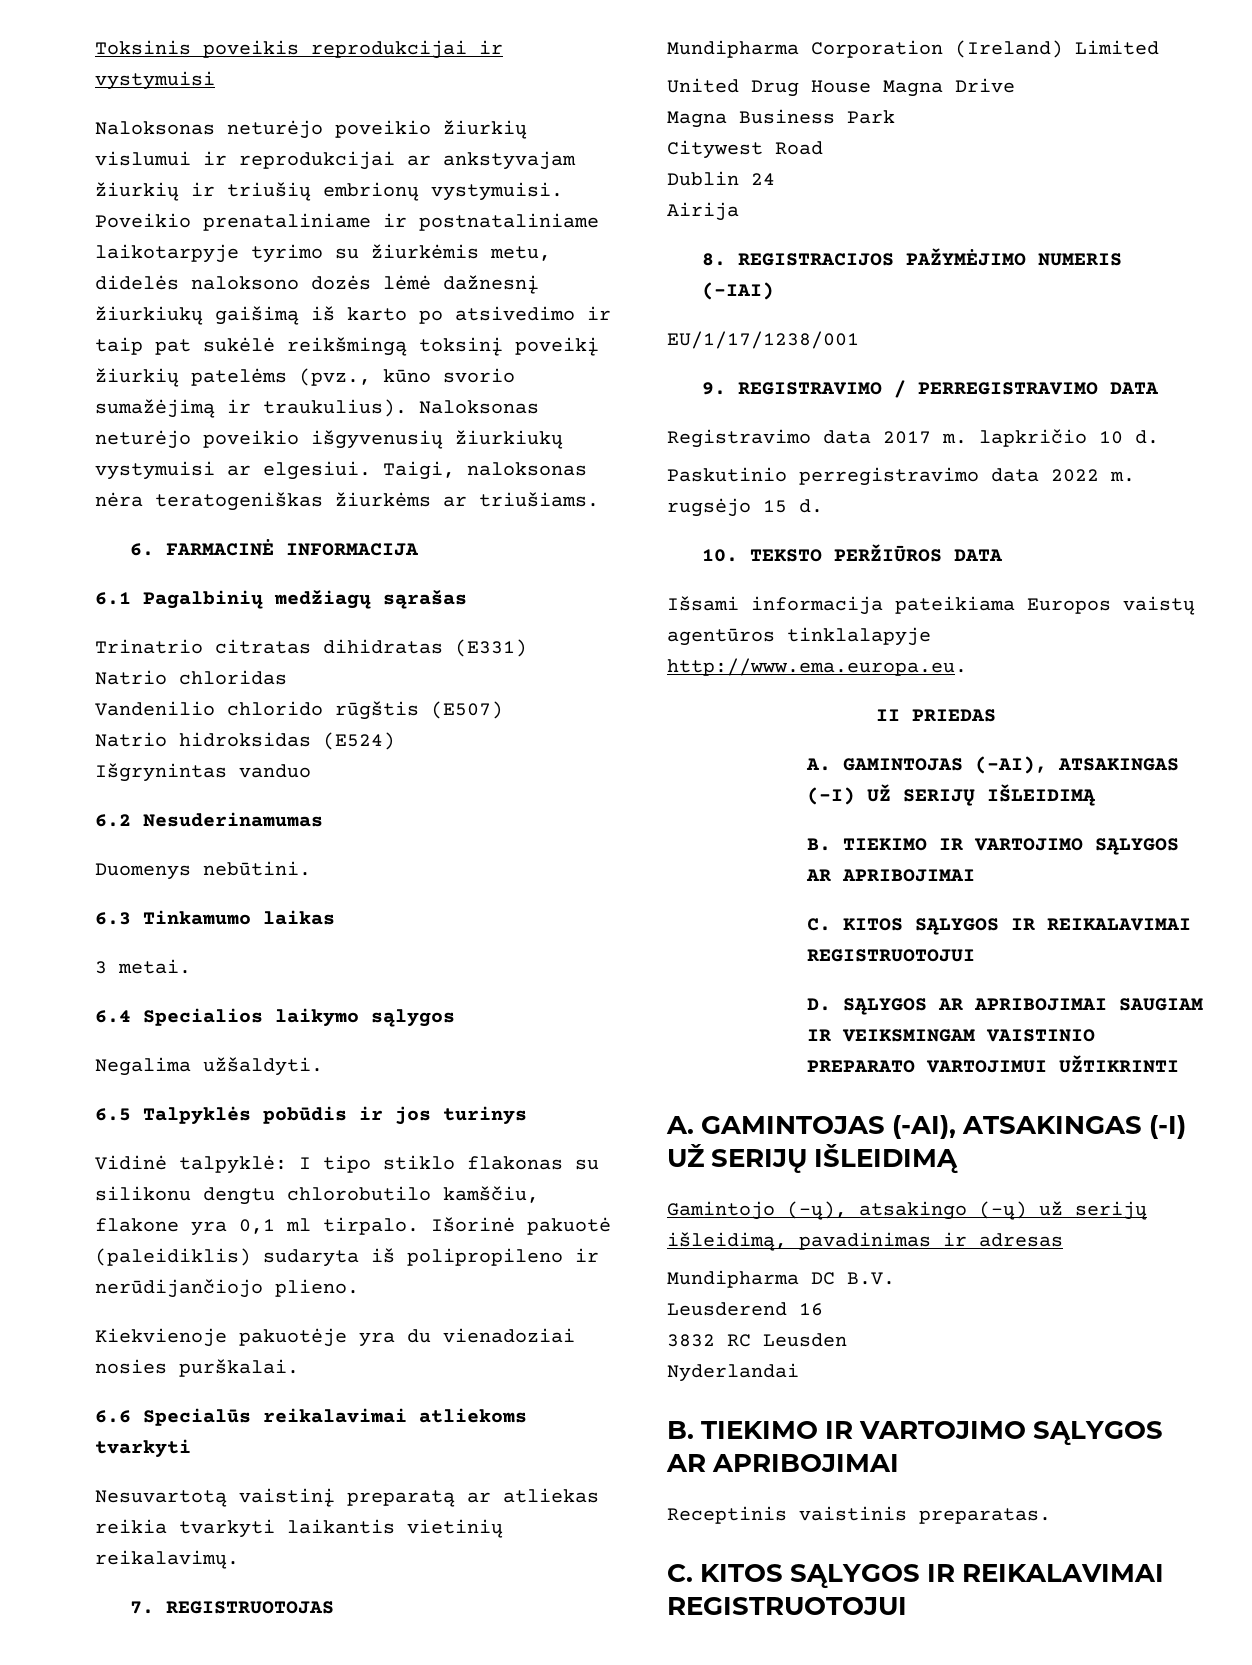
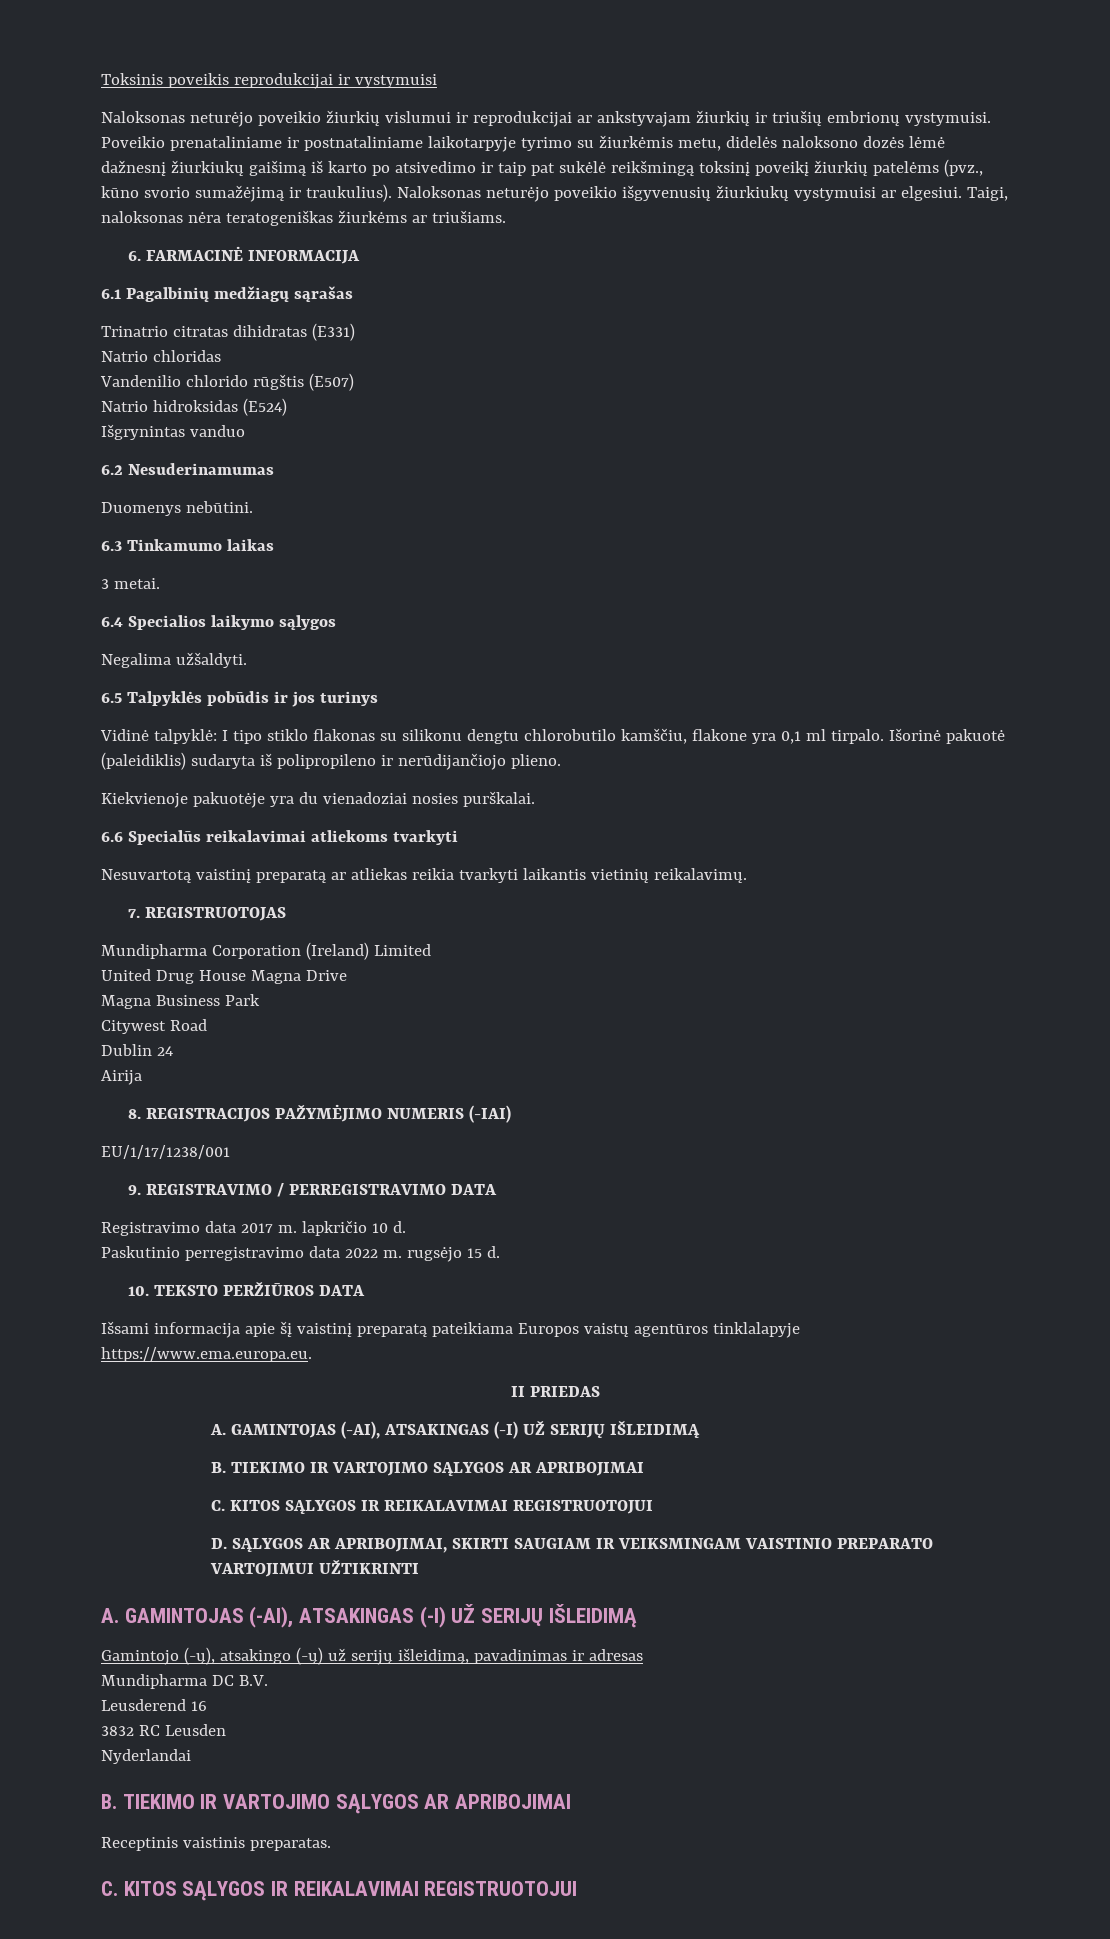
- Išsami informacija pateikiama Europos vaistų agentūros tinklalapyje http://www.ema.europa.eu.
+ Išsami informacija apie šį vaistinį preparatą pateikiama Europos vaistų agentūros tinklalapyje https://www.ema.europa.eu.
- D. SĄLYGOS AR APRIBOJIMAI SAUGIAM IR VEIKSMINGAM VAISTINIO PREPARATO VARTOJIMUI UŽTIKRINTI
+ D. SĄLYGOS AR APRIBOJIMAI, SKIRTI SAUGIAM IR VEIKSMINGAM VAISTINIO PREPARATO VARTOJIMUI UŽTIKRINTI

